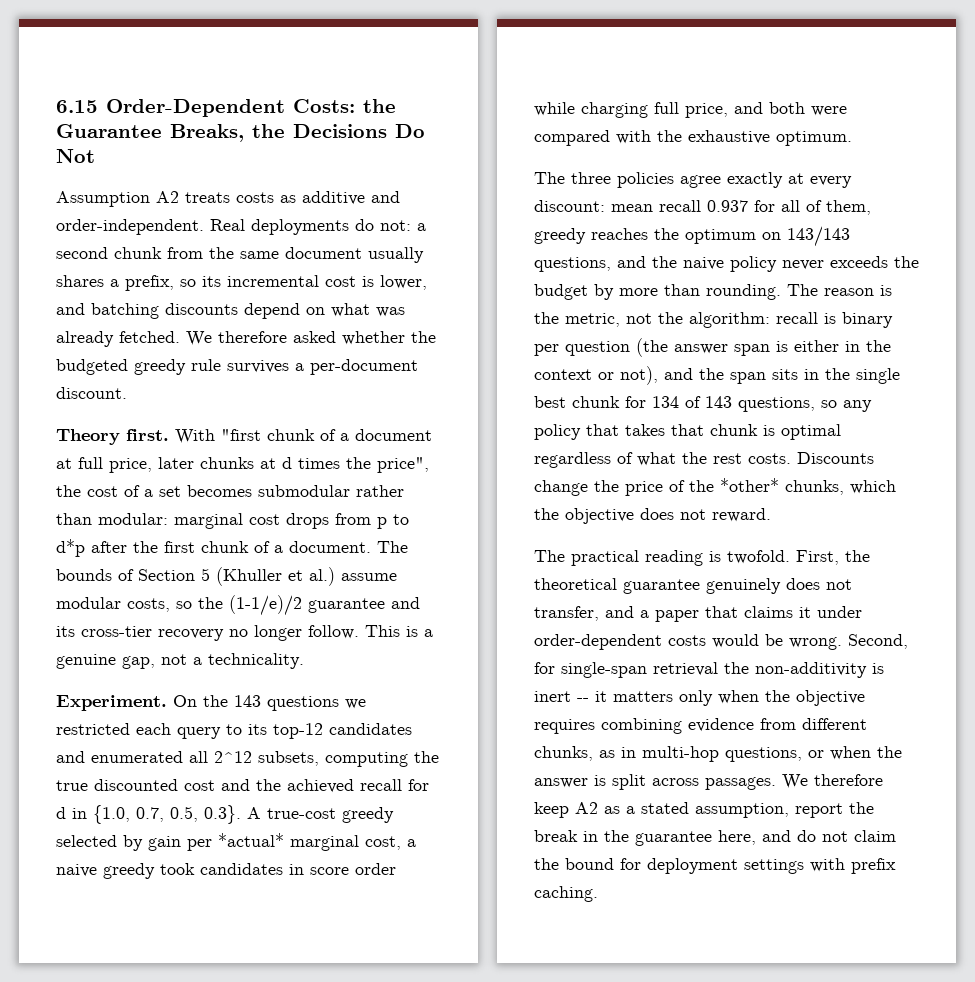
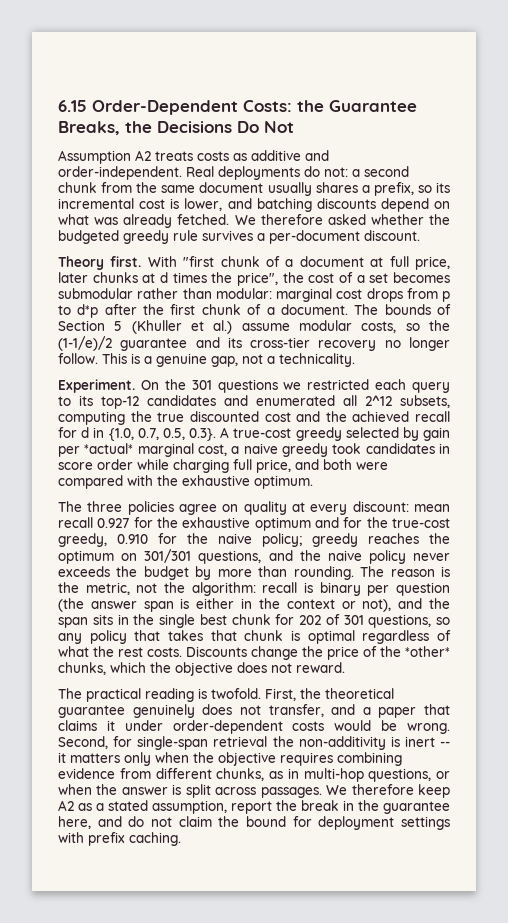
- On the 143 questions we restricted each query to its top-12 candidates and enumerated all 2^12 subsets, computing the true discounted cost and the achieved recall for d in {1.0, 0.7, 0.5, 0.3}. A true-cost greedy selected by gain per *actual* marginal cost, a naive greedy took candidates in score order while charging full price, and both were compared with the exhaustive optimum.
+ On the 301 questions we restricted each query to its top-12 candidates and enumerated all 2^12 subsets, computing the true discounted cost and the achieved recall for d in {1.0, 0.7, 0.5, 0.3}. A true-cost greedy selected by gain per *actual* marginal cost, a naive greedy took candidates in score order while charging full price, and both were compared with the exhaustive optimum.
- The three policies agree exactly at every discount: mean recall 0.937 for all of them, greedy reaches the optimum on 143/143 questions, and the naive policy never exceeds the budget by more than rounding.
+ The three policies agree on quality at every discount: mean recall 0.927 for the exhaustive optimum and for the true-cost greedy, 0.910 for the naive policy; greedy reaches the optimum on 301/301 questions, and the naive policy never exceeds the budget by more than rounding.
- The reason is the metric, not the algorithm: recall is binary per question (the answer span is either in the context or not), and the span sits in the single best chunk for 134 of 143 questions, so any policy that takes that chunk is optimal regardless of what the rest costs.
+ The reason is the metric, not the algorithm: recall is binary per question (the answer span is either in the context or not), and the span sits in the single best chunk for 202 of 301 questions, so any policy that takes that chunk is optimal regardless of what the rest costs.

